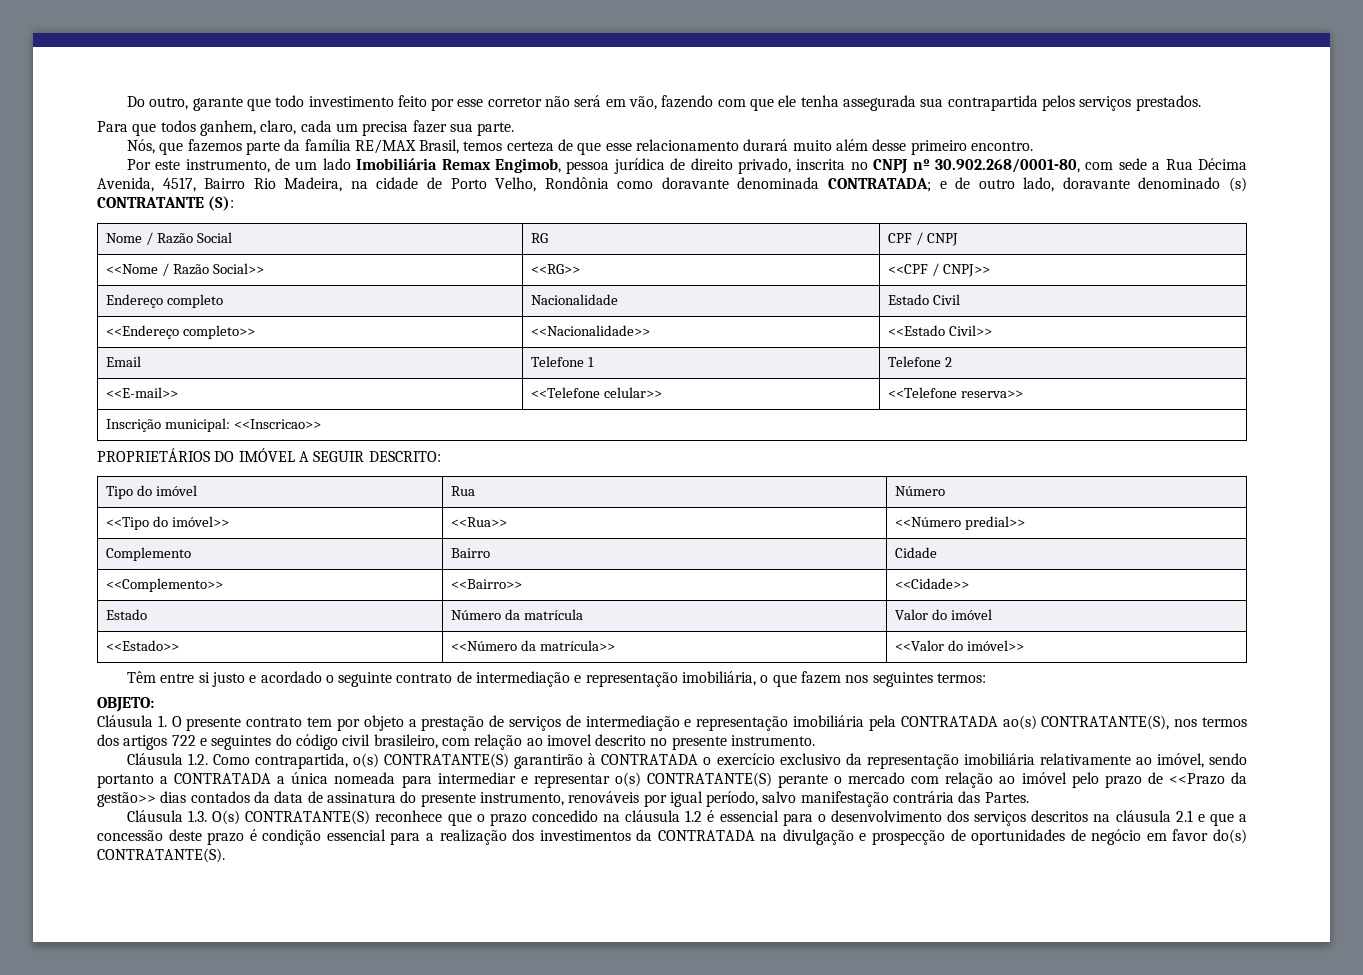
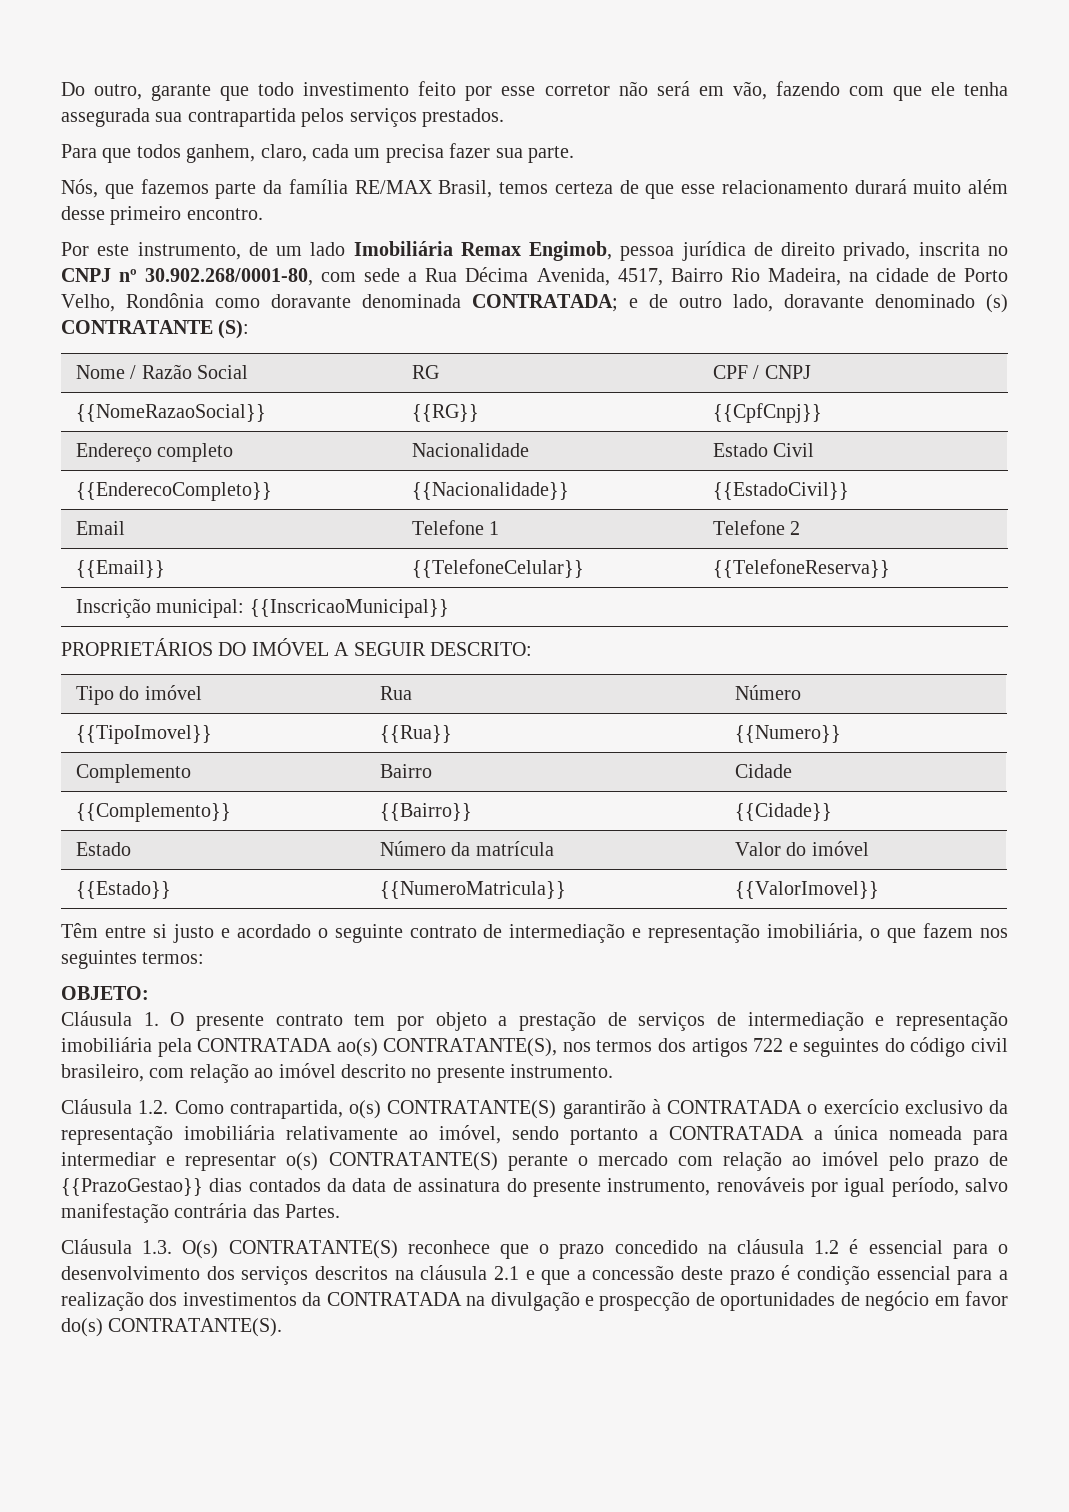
- <<Nome / Razão Social>> | <<RG>> | <<CPF / CNPJ>>
+ {{NomeRazaoSocial}} | {{RG}} | {{CpfCnpj}}
- <<Endereço completo>> | <<Nacionalidade>> | <<Estado Civil>>
+ {{EnderecoCompleto}} | {{Nacionalidade}} | {{EstadoCivil}}
- <<E-mail>> | <<Telefone celular>> | <<Telefone reserva>>
+ {{Email}} | {{TelefoneCelular}} | {{TelefoneReserva}}
- Inscrição municipal: <<Inscricao>>
+ Inscrição municipal: {{InscricaoMunicipal}}
- <<Tipo do imóvel>> | <<Rua>> | <<Número predial>>
+ {{TipoImovel}} | {{Rua}} | {{Numero}}
- <<Complemento>> | <<Bairro>> | <<Cidade>>
+ {{Complemento}} | {{Bairro}} | {{Cidade}}
- <<Estado>> | <<Número da matrícula>> | <<Valor do imóvel>>
+ {{Estado}} | {{NumeroMatricula}} | {{ValorImovel}}
- Cláusula 1. O presente contrato tem por objeto a prestação de serviços de intermediação e representação imobiliária pela CONTRATADA ao(s) CONTRATANTE(S), nos termos dos artigos 722 e seguintes do código civil brasileiro, com relação ao imovel descrito no presente instrumento.
+ Cláusula 1. O presente contrato tem por objeto a prestação de serviços de intermediação e representação imobiliária pela CONTRATADA ao(s) CONTRATANTE(S), nos termos dos artigos 722 e seguintes do código civil brasileiro, com relação ao imóvel descrito no presente instrumento.
- Cláusula 1.2. Como contrapartida, o(s) CONTRATANTE(S) garantirão à CONTRATADA o exercício exclusivo da representação imobiliária relativamente ao imóvel, sendo portanto a CONTRATADA a única nomeada para intermediar e representar o(s) CONTRATANTE(S) perante o mercado com relação ao imóvel pelo prazo de <<Prazo da gestão>> dias contados da data de assinatura do presente instrumento, renováveis por igual período, salvo manifestação contrária das Partes.
+ Cláusula 1.2. Como contrapartida, o(s) CONTRATANTE(S) garantirão à CONTRATADA o exercício exclusivo da representação imobiliária relativamente ao imóvel, sendo portanto a CONTRATADA a única nomeada para intermediar e representar o(s) CONTRATANTE(S) perante o mercado com relação ao imóvel pelo prazo de {{PrazoGestao}} dias contados da data de assinatura do presente instrumento, renováveis por igual período, salvo manifestação contrária das Partes.

